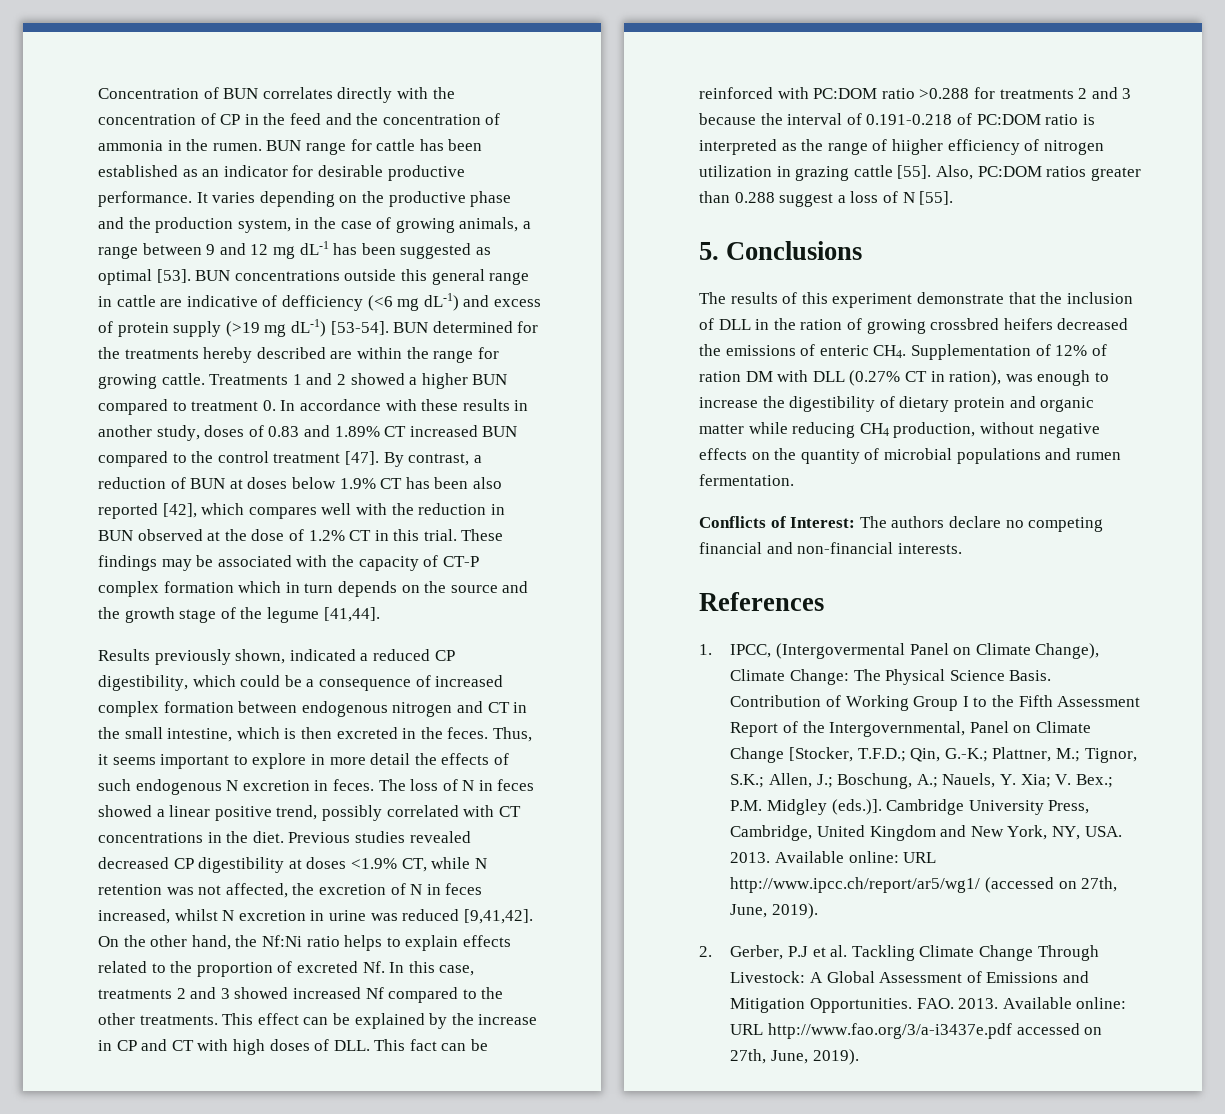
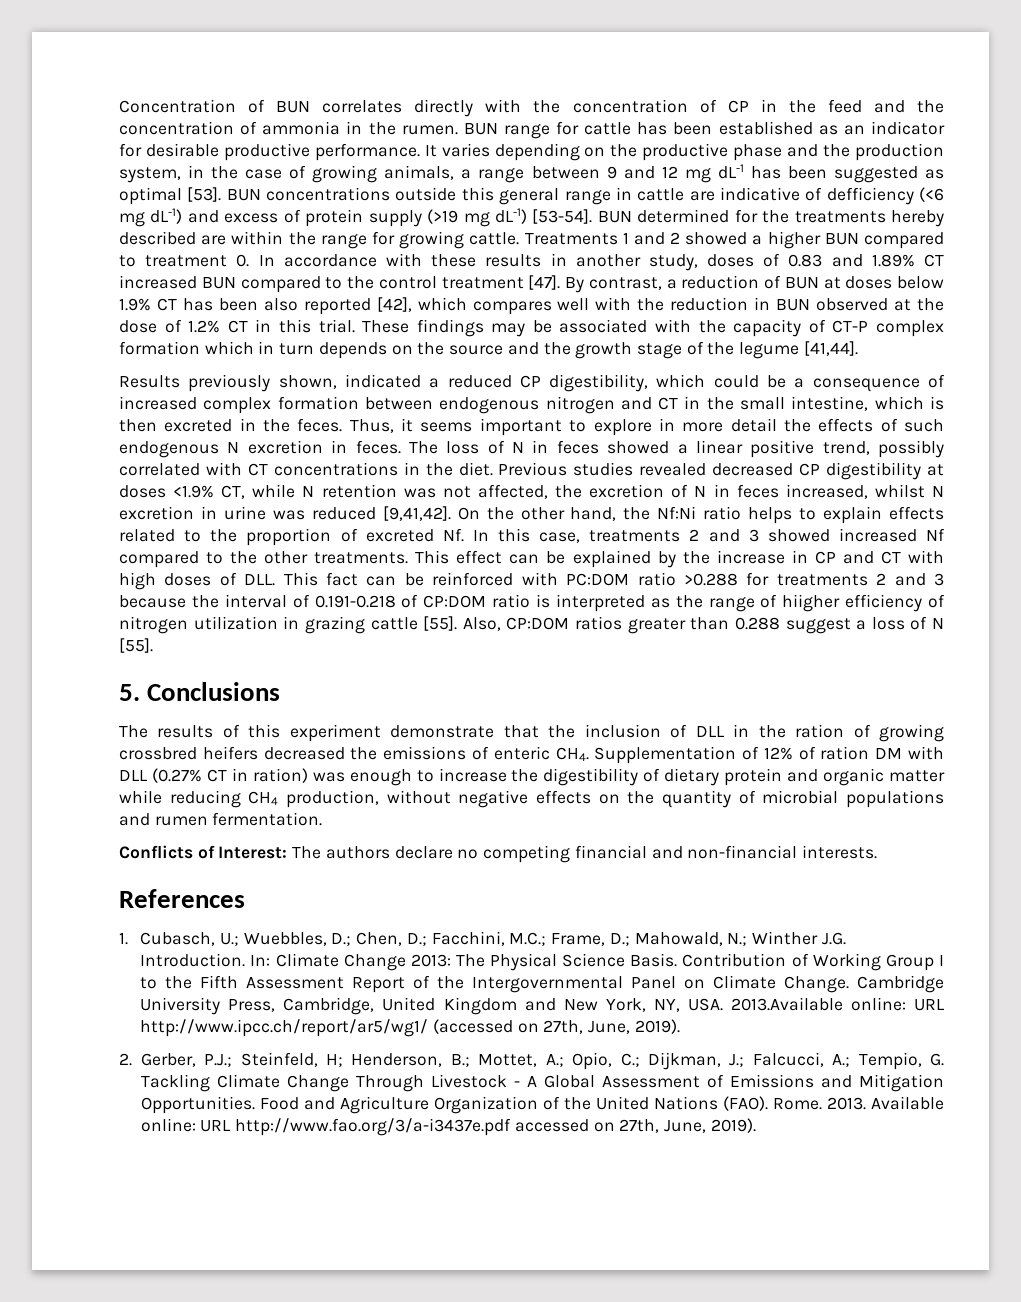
- This effect can be explained by the increase in CP and CT with high doses of DLL. This fact can be reinforced with PC:DOM ratio >0.288 for treatments 2 and 3 because the interval of 0.191-0.218 of PC:DOM ratio is interpreted as the range of hiigher efficiency of nitrogen utilization in grazing cattle [55].
+ This effect can be explained by the increase in CP and CT with high doses of DLL. This fact can be reinforced with PC:DOM ratio >0.288 for treatments 2 and 3 because the interval of 0.191-0.218 of CP:DOM ratio is interpreted as the range of hiigher efficiency of nitrogen utilization in grazing cattle [55].
- Also, PC:DOM ratios greater than 0.288 suggest a loss of N [55].
+ Also, CP:DOM ratios greater than 0.288 suggest a loss of N [55].
- The results of this experiment demonstrate that the inclusion of DLL in the ration of growing crossbred heifers decreased the emissions of enteric CH4. Supplementation of 12% of ration DM with DLL (0.27% CT in ration), was enough to increase the digestibility of dietary protein and organic matter while reducing CH4 production, without negative effects on the quantity of microbial populations and rumen fermentation.
+ The results of this experiment demonstrate that the inclusion of DLL in the ration of growing crossbred heifers decreased the emissions of enteric CH4. Supplementation of 12% of ration DM with DLL (0.27% CT in ration) was enough to increase the digestibility of dietary protein and organic matter while reducing CH4 production, without negative effects on the quantity of microbial populations and rumen fermentation.
- 1. IPCC, (Intergovermental Panel on Climate Change), Climate Change: The Physical Science Basis.
+ 1. Cubasch, U.; Wuebbles, D.; Chen, D.; Facchini, M.C.; Frame, D.; Mahowald, N.; Winther J.G. Introduction. In: Climate Change 2013: The Physical Science Basis.
- Contribution of Working Group I to the Fifth Assessment Report of the Intergovernmental, Panel on Climate Change [Stocker, T.F.D.; Qin, G.-K.; Plattner, M.; Tignor, S.K.; Allen, J.; Boschung, A.; Nauels, Y. Xia; V. Bex.; P.M. Midgley (eds.)]. Cambridge University Press, Cambridge, United Kingdom and New York, NY, USA. 2013. Available online: URL http://www.ipcc.ch/report/ar5/wg1/ (accessed on 27th, June, 2019).
+ Contribution of Working Group I to the Fifth Assessment Report of the Intergovernmental Panel on Climate Change. Cambridge University Press, Cambridge, United Kingdom and New York, NY, USA. 2013.Available online: URL http://www.ipcc.ch/report/ar5/wg1/ (accessed on 27th, June, 2019).
- 2. Gerber, P.J et al. Tackling Climate Change Through Livestock: A Global Assessment of Emissions and Mitigation Opportunities.
+ 2. Gerber, P.J.; Steinfeld, H; Henderson, B.; Mottet, A.; Opio, C.; Dijkman, J.; Falcucci, A.; Tempio, G. Tackling Climate Change Through Livestock - A Global Assessment of Emissions and Mitigation Opportunities.
- FAO. 2013.
+ Food and Agriculture Organization of the United Nations (FAO). Rome. 2013.

